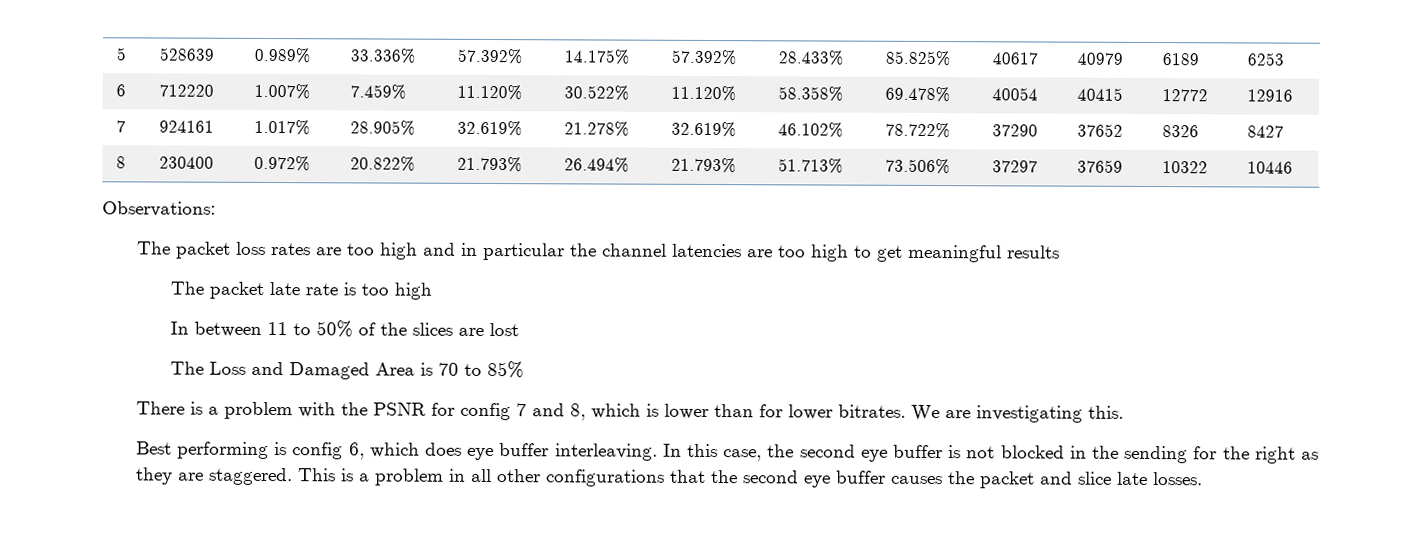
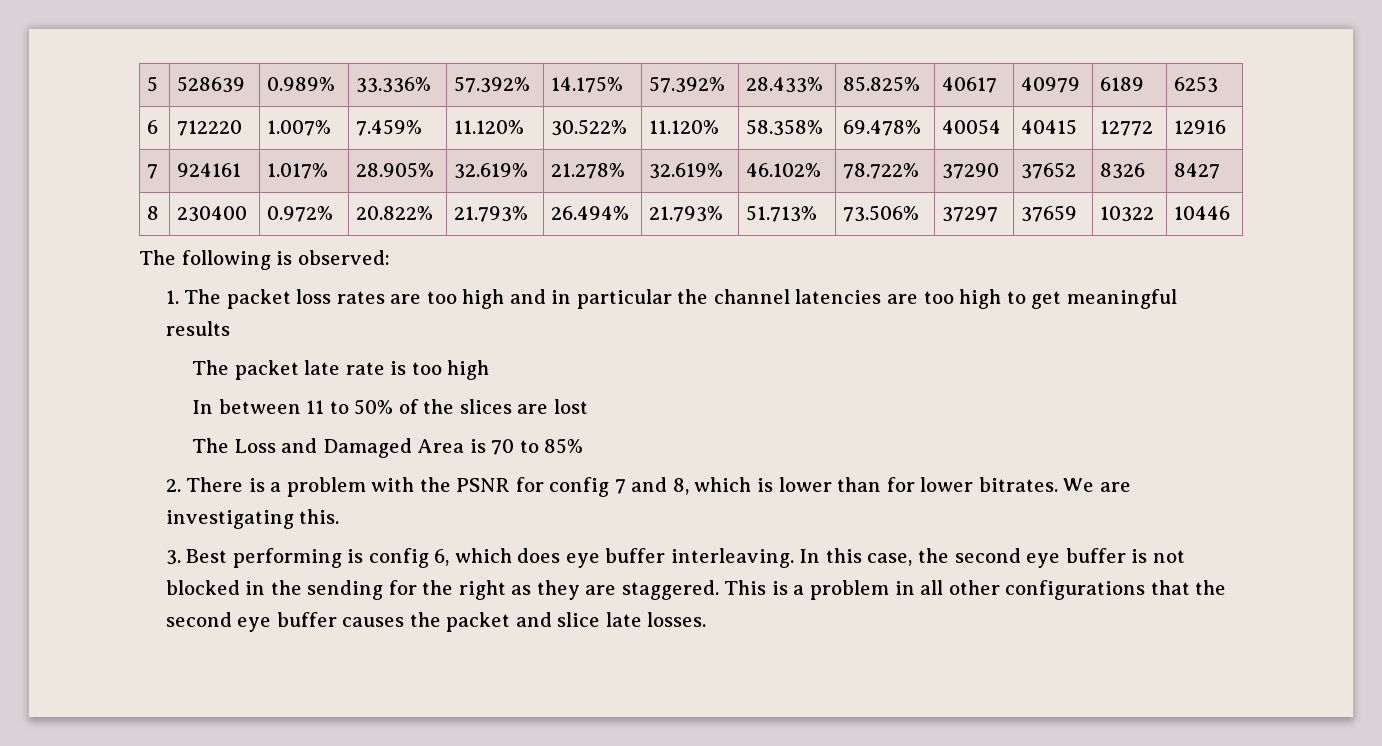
- Observations:
- The packet loss rates are too high and in particular the channel latencies are too high to get meaningful results
+ The following is observed:
+ 1. The packet loss rates are too high and in particular the channel latencies are too high to get meaningful results
- There is a problem with the PSNR for config 7 and 8, which is lower than for lower bitrates.
+ 2. There is a problem with the PSNR for config 7 and 8, which is lower than for lower bitrates.
- Best performing is config 6, which does eye buffer interleaving.
+ 3. Best performing is config 6, which does eye buffer interleaving.

